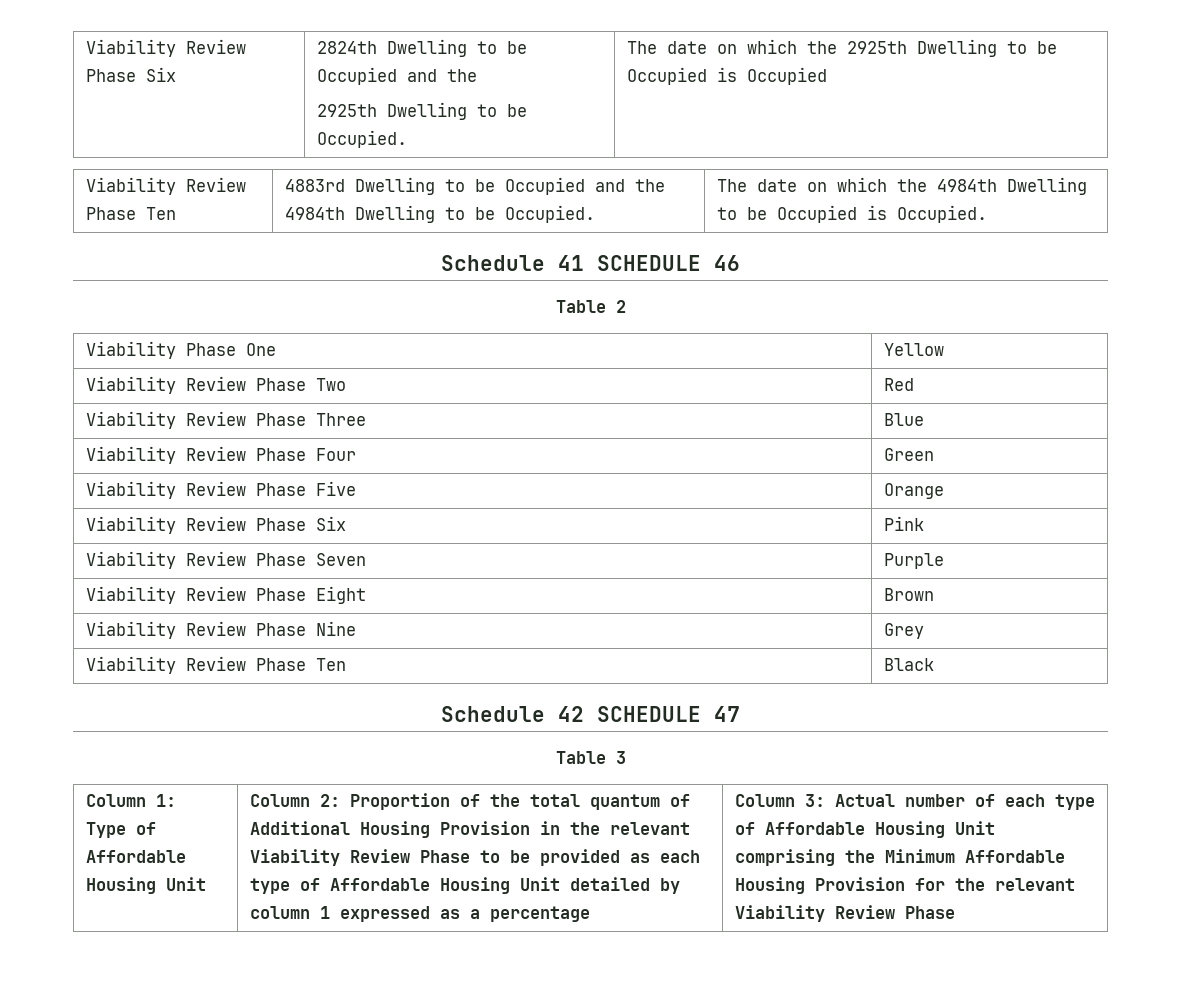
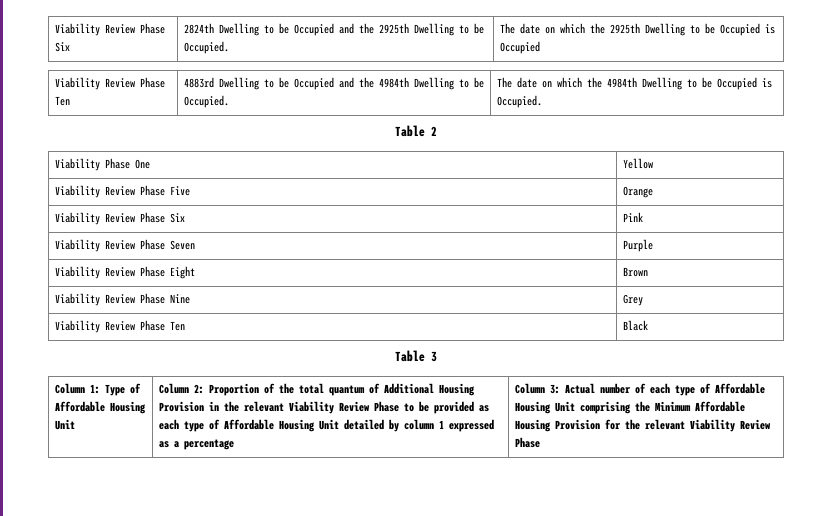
- Viability Review Phase Six | 2824th Dwelling to be Occupied and the
- 2925th Dwelling to be Occupied. | The date on which the 2925th Dwelling to be Occupied is Occupied
+ Viability Review Phase Six | 2824th Dwelling to be Occupied and the 2925th Dwelling to be Occupied. | The date on which the 2925th Dwelling to be Occupied is Occupied
- Schedule 41 SCHEDULE 46
- Viability Review Phase Two | Red
- Viability Review Phase Three | Blue
- Viability Review Phase Four | Green
- Schedule 42 SCHEDULE 47

